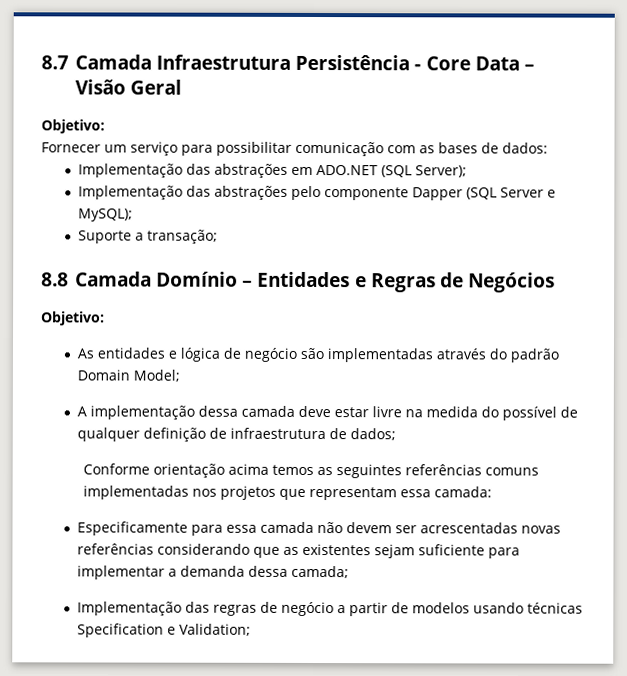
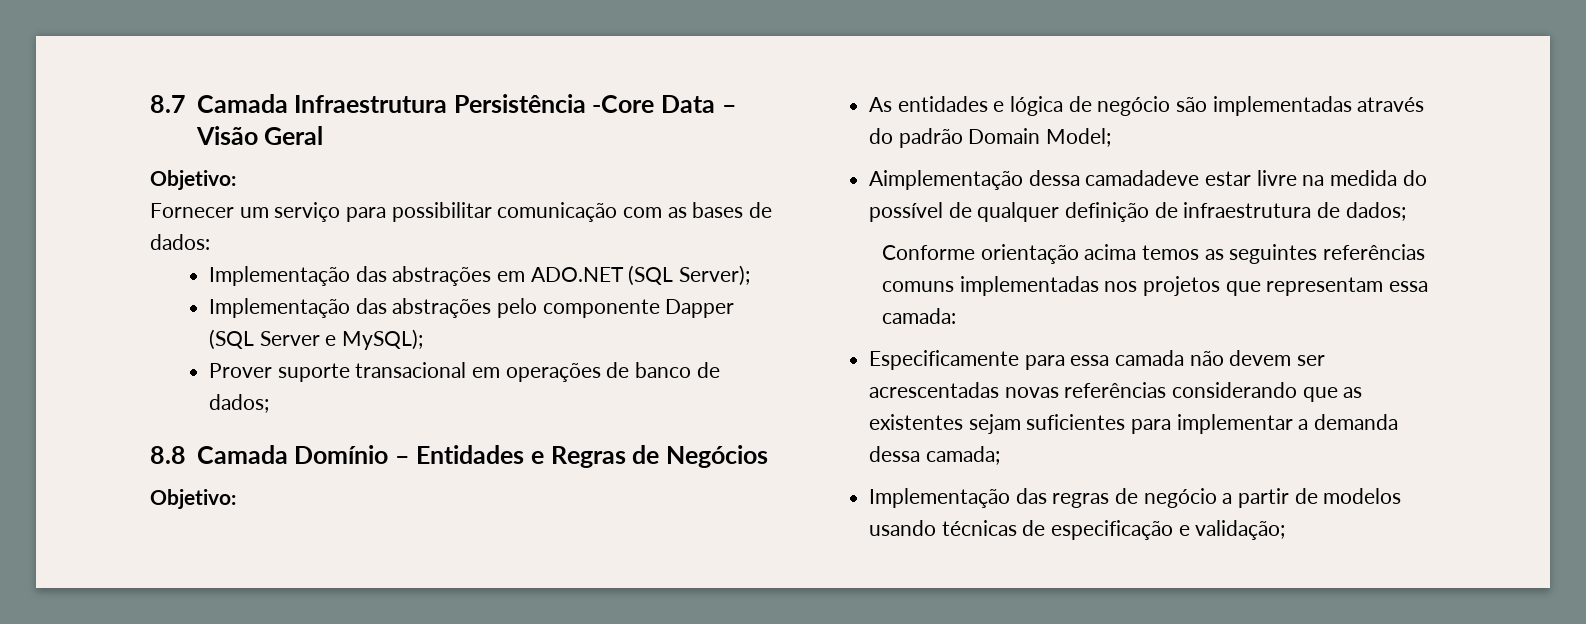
- 8.7 Camada Infraestrutura Persistência - Core Data – Visão Geral
+ 8.7 Camada Infraestrutura Persistência -Core Data – Visão Geral
- Suporte a transação;
+ Prover suporte transacional em operações de banco de dados;
- A implementação dessa camada deve estar livre na medida do possível de qualquer definição de infraestrutura de dados;
+ Aimplementação dessa camadadeve estar livre na medida do possível de qualquer definição de infraestrutura de dados;
- Especificamente para essa camada não devem ser acrescentadas novas referências considerando que as existentes sejam suficiente para implementar a demanda dessa camada;
+ Especificamente para essa camada não devem ser acrescentadas novas referências considerando que as existentes sejam suficientes para implementar a demanda dessa camada;
- Implementação das regras de negócio a partir de modelos usando técnicas Specification e Validation;
+ Implementação das regras de negócio a partir de modelos usando técnicas de especificação e validação;

